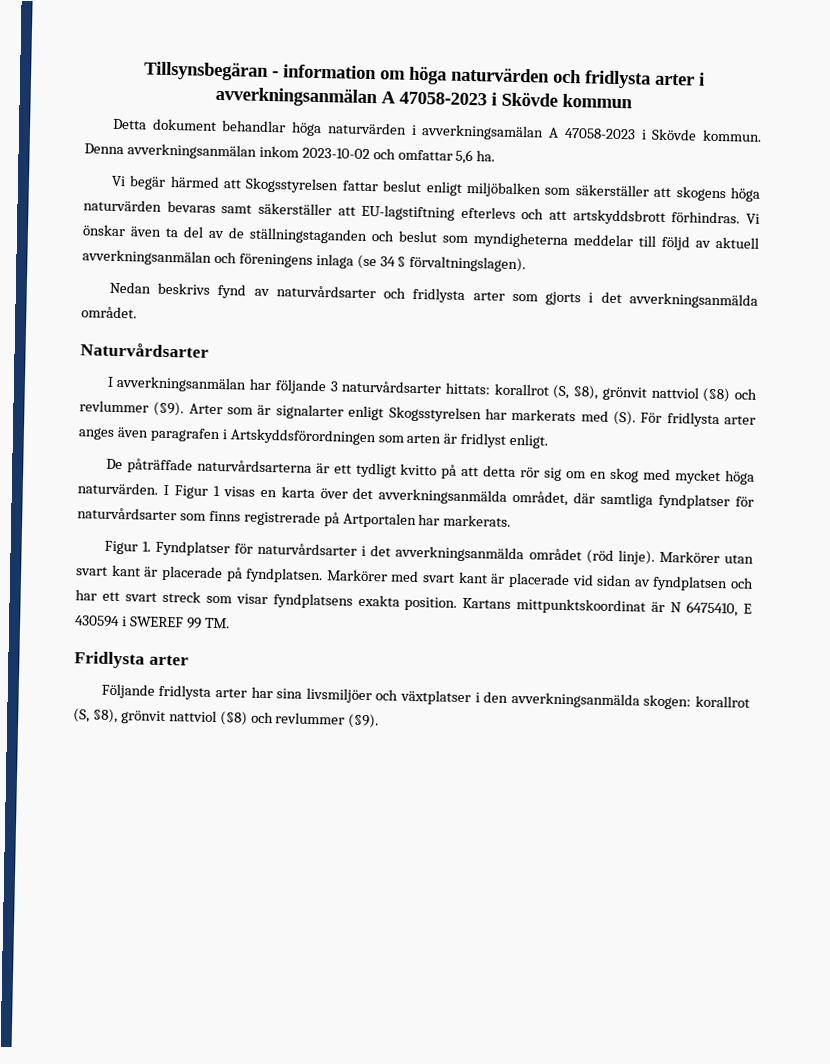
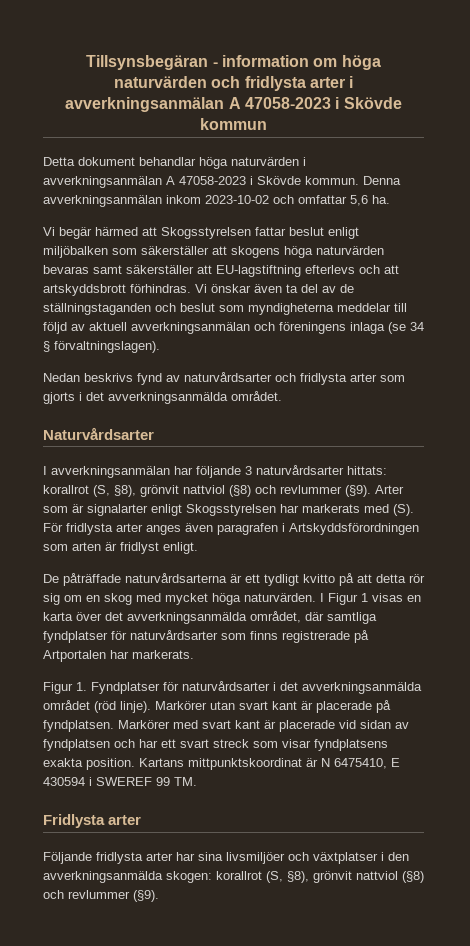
- Detta dokument behandlar höga naturvärden i avverkningsamälan A 47058-2023 i Skövde kommun.
+ Detta dokument behandlar höga naturvärden i avverkningsanmälan A 47058-2023 i Skövde kommun.

